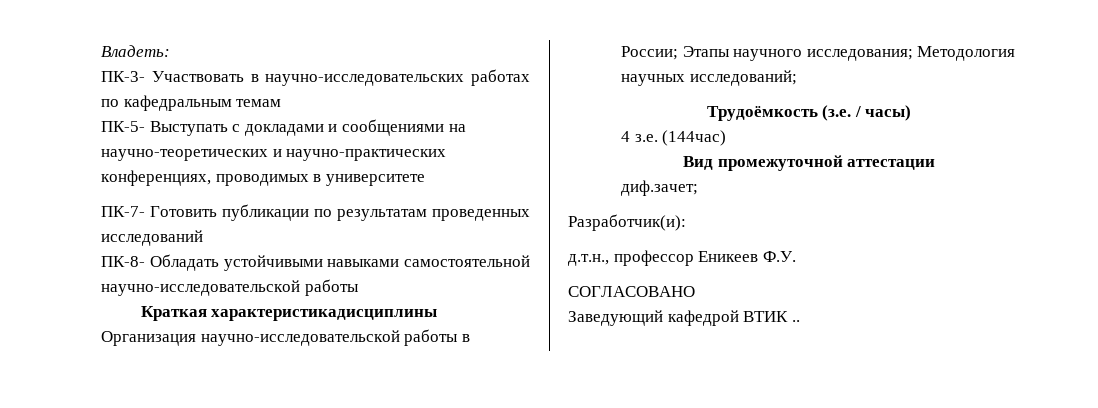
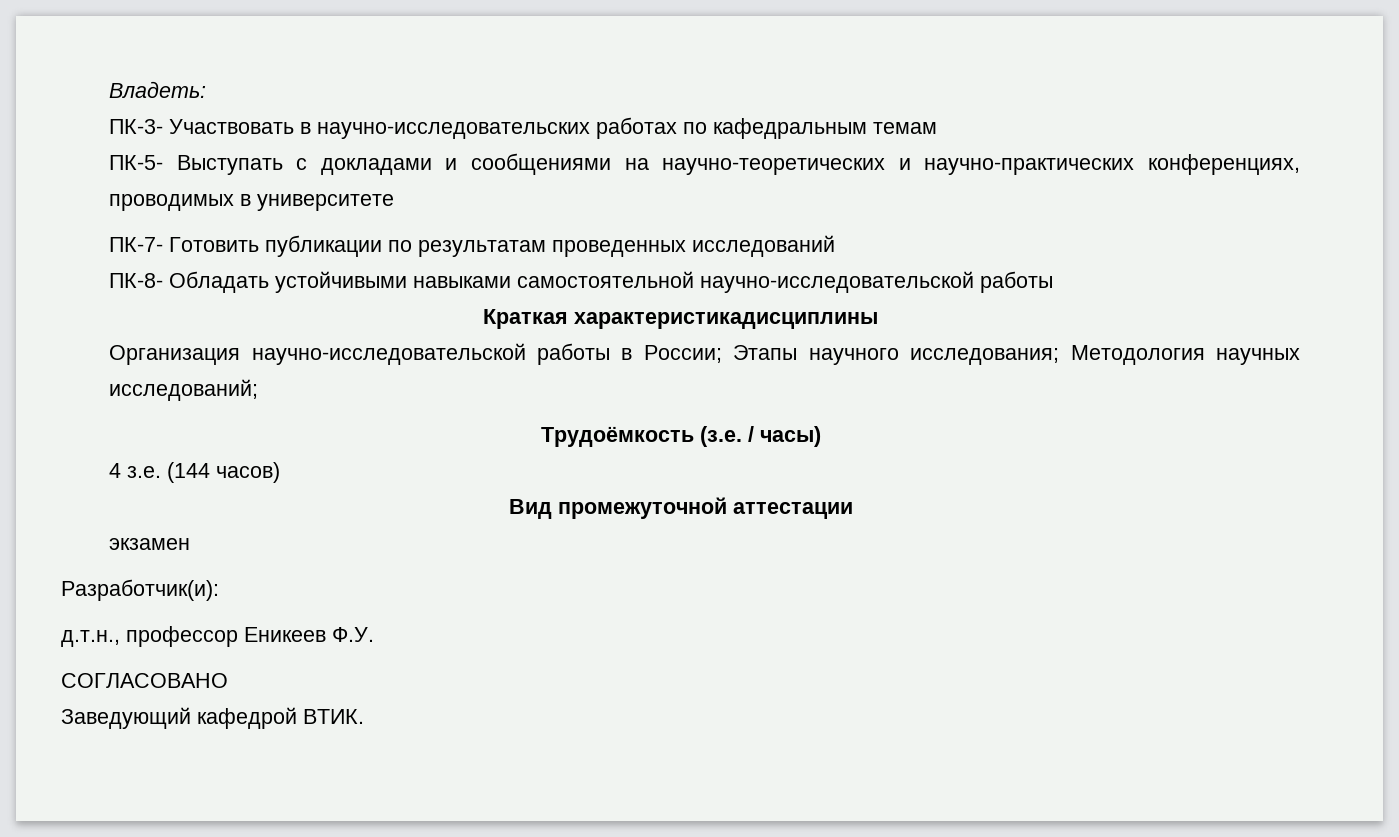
- 4 з.е. (144час)
+ 4 з.е. (144 часов)
- диф.зачет;
+ экзамен
- Заведующий кафедрой ВТИК ..
+ Заведующий кафедрой ВТИК.

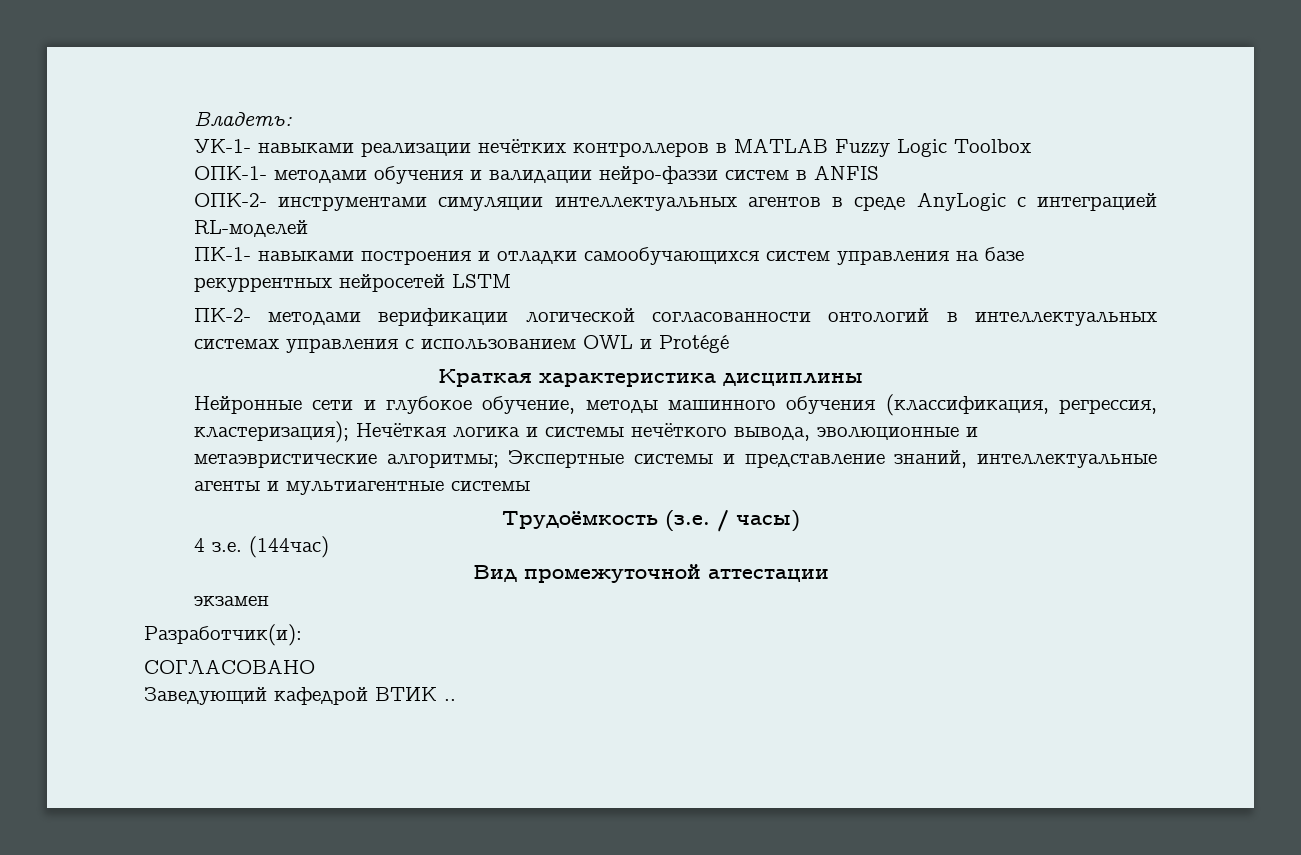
- ПК-3- Участвовать в научно-исследовательских работах по кафедральным темам
- ПК-5- Выступать с докладами и сообщениями на научно-теоретических и научно-практических конференциях, проводимых в университете
- ПК-7- Готовить публикации по результатам проведенных исследований
- ПК-8- Обладать устойчивыми навыками самостоятельной научно-исследовательской работы
- Краткая характеристикадисциплины
- Организация научно-исследовательской работы в России; Этапы научного исследования; Методология научных исследований;
+ УК-1- навыками реализации нечётких контроллеров в MATLAB Fuzzy Logic Toolbox
+ ОПК-1- методами обучения и валидации нейро-фаззи систем в ANFIS
+ ОПК-2- инструментами симуляции интеллектуальных агентов в среде AnyLogic с интеграцией RL-моделей
+ ПК-1- навыками построения и отладки самообучающихся систем управления на базе рекуррентных нейросетей LSTM
+ ПК-2- методами верификации логической согласованности онтологий в интеллектуальных системах управления с использованием OWL и Protégé
+ Краткая характеристика дисциплины
+ Нейронные сети и глубокое обучение, методы машинного обучения (классификация, регрессия, кластеризация); Нечёткая логика и системы нечёткого вывода, эволюционные и метаэвристические алгоритмы; Экспертные системы и представление знаний, интеллектуальные агенты и мультиагентные системы
- 4 з.е. (144 часов)
+ 4 з.е. (144час)
- д.т.н., профессор Еникеев Ф.У.
- Заведующий кафедрой ВТИК.
+ Заведующий кафедрой ВТИК ..

